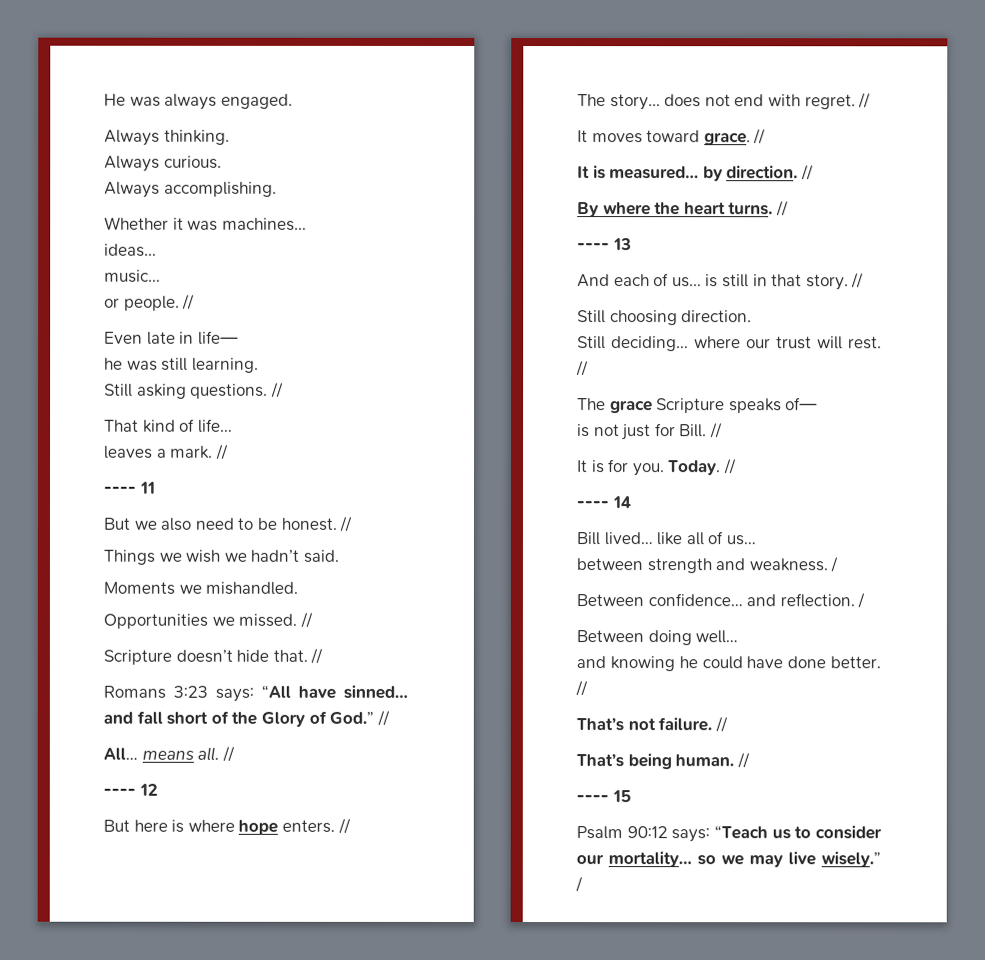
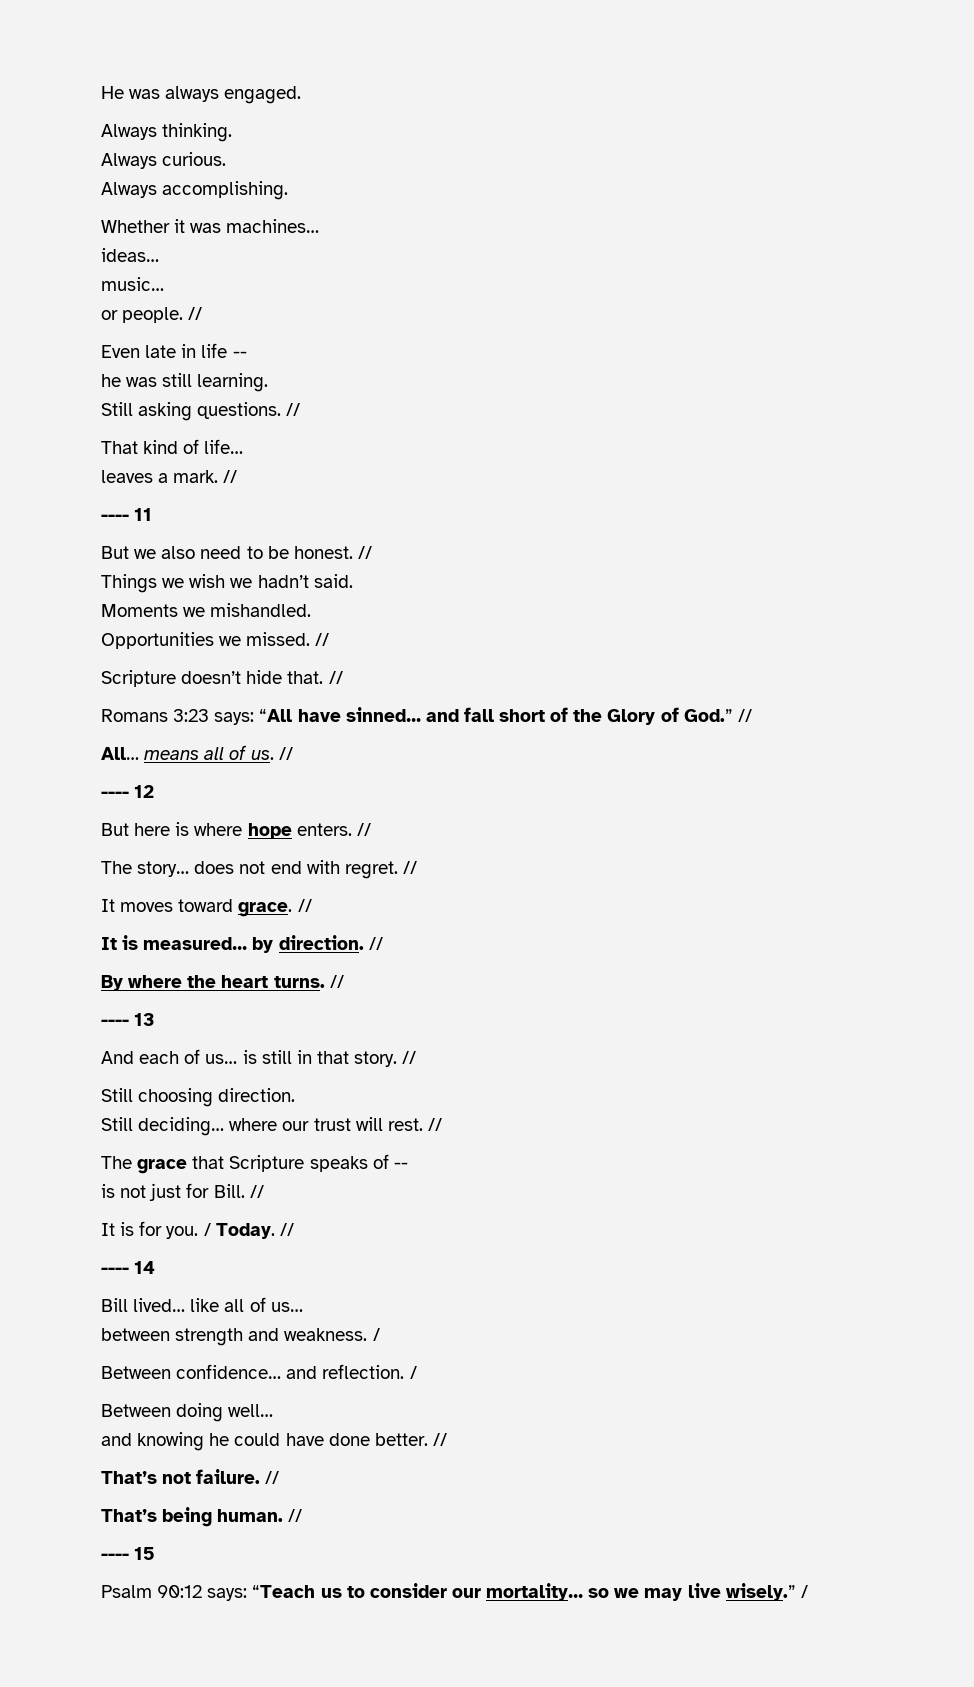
- Even late in life—
+ Even late in life --
- All… means all.
+ All… means all of us.
- The grace Scripture speaks of—
+ The grace that Scripture speaks of --
- Today.
+ / Today.

